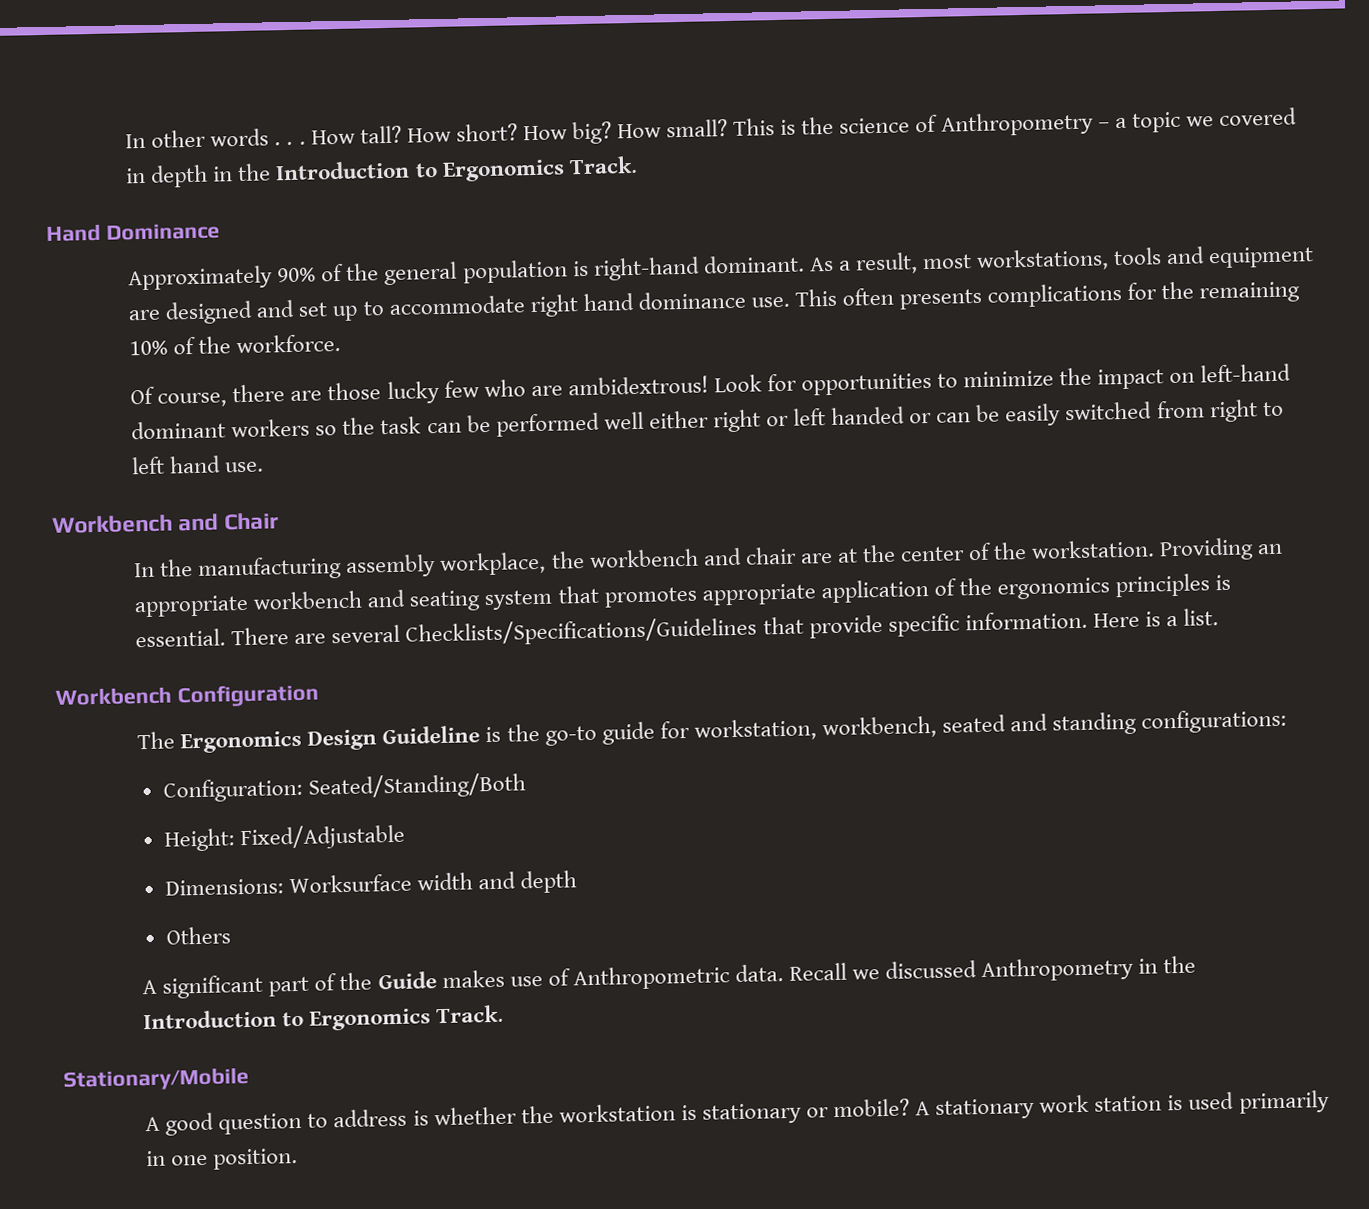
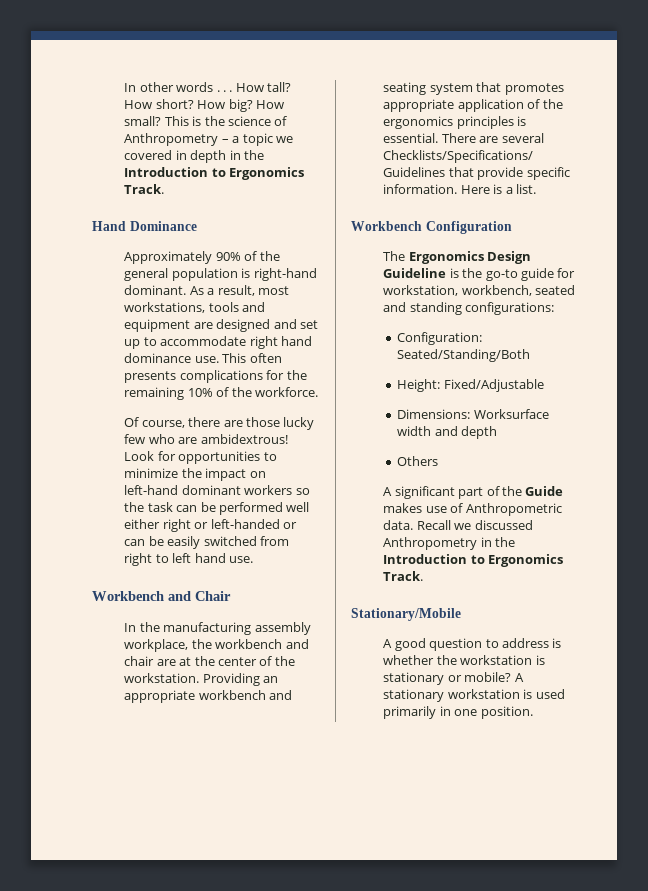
- Look for opportunities to minimize the impact on left-hand dominant workers so the task can be performed well either right or left handed or can be easily switched from right to left hand use.
+ Look for opportunities to minimize the impact on left-hand dominant workers so the task can be performed well either right or left-handed or can be easily switched from right to left hand use.
- A stationary work station is used primarily in one position.
+ A stationary workstation is used primarily in one position.

